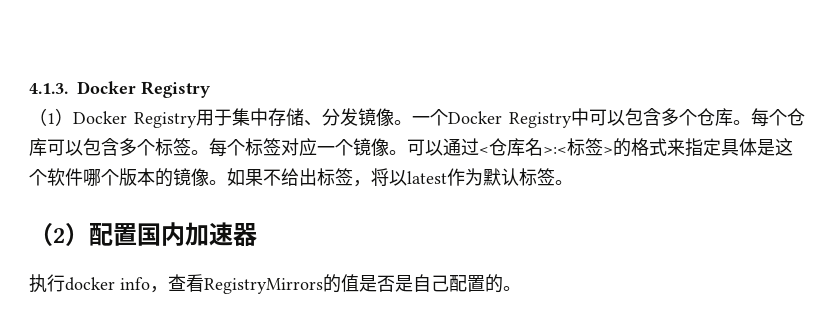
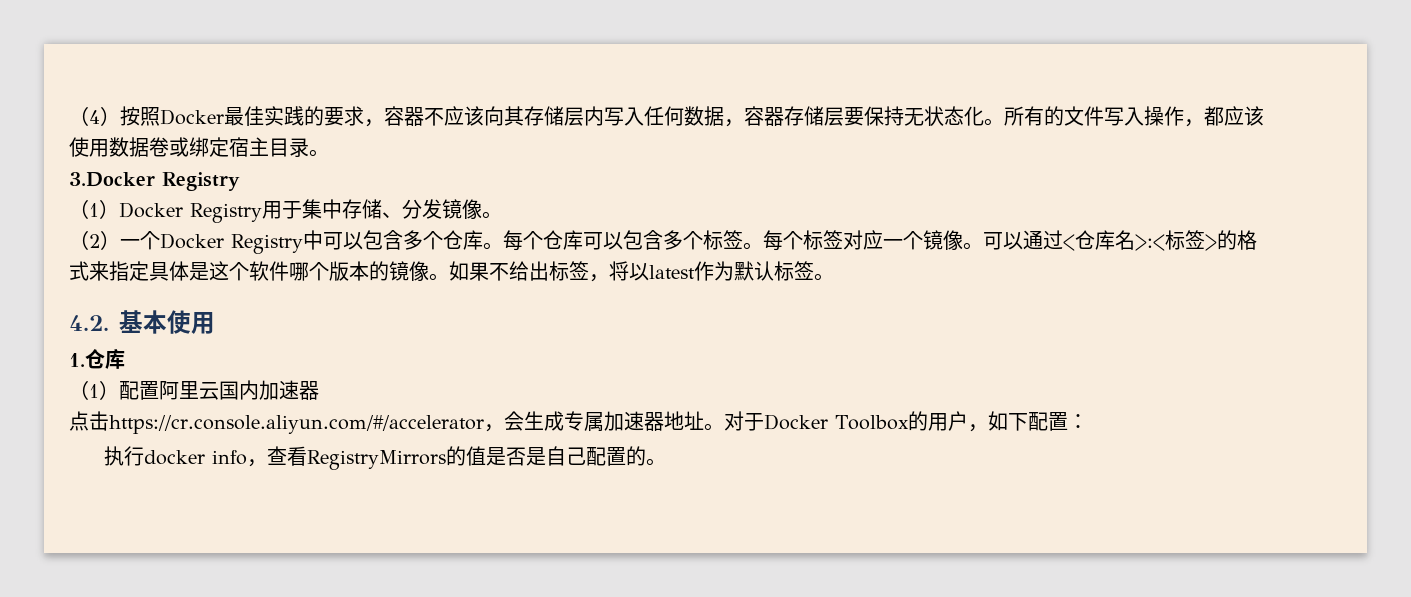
- 4.1.3. Docker Registry
+ （4）按照Docker最佳实践的要求，容器不应该向其存储层内写入任何数据，容器存储层要保持无状态化。所有的文件写入操作，都应该使用数据卷或绑定宿主目录。
+ 3.Docker Registry
- （1）Docker Registry用于集中存储、分发镜像。一个Docker Registry中可以包含多个仓库。
+ （1）Docker Registry用于集中存储、分发镜像。
+ （2）一个Docker Registry中可以包含多个仓库。
- （2）配置国内加速器
+ 4.2.基本使用
+ 1.仓库
+ （1）配置阿里云国内加速器
+ 点击https://cr.console.aliyun.com/#/accelerator，会生成专属加速器地址。对于Docker Toolbox的用户，如下配置：

